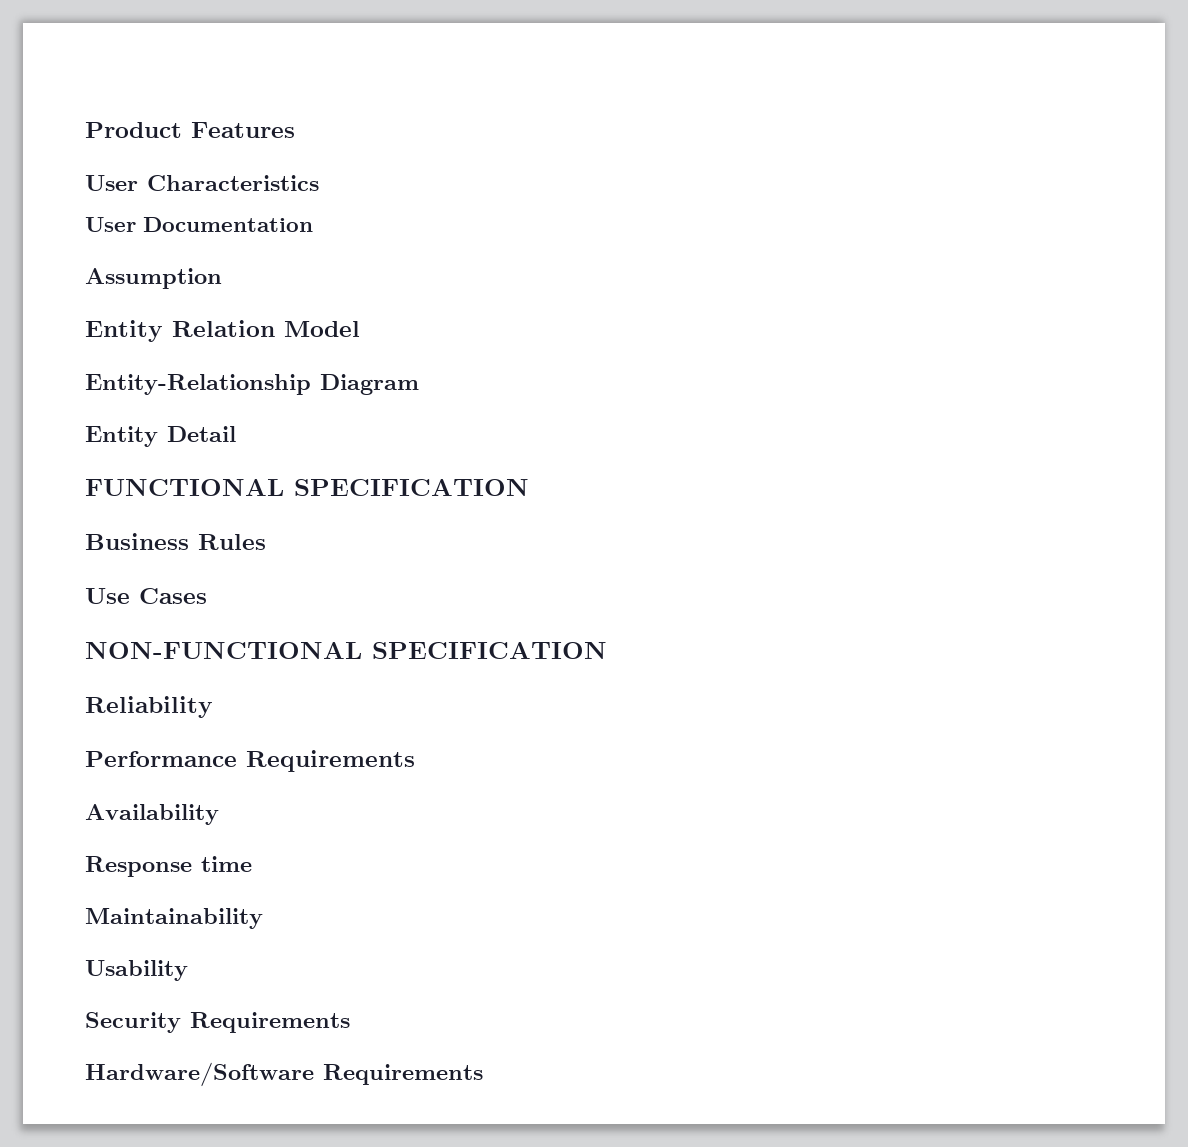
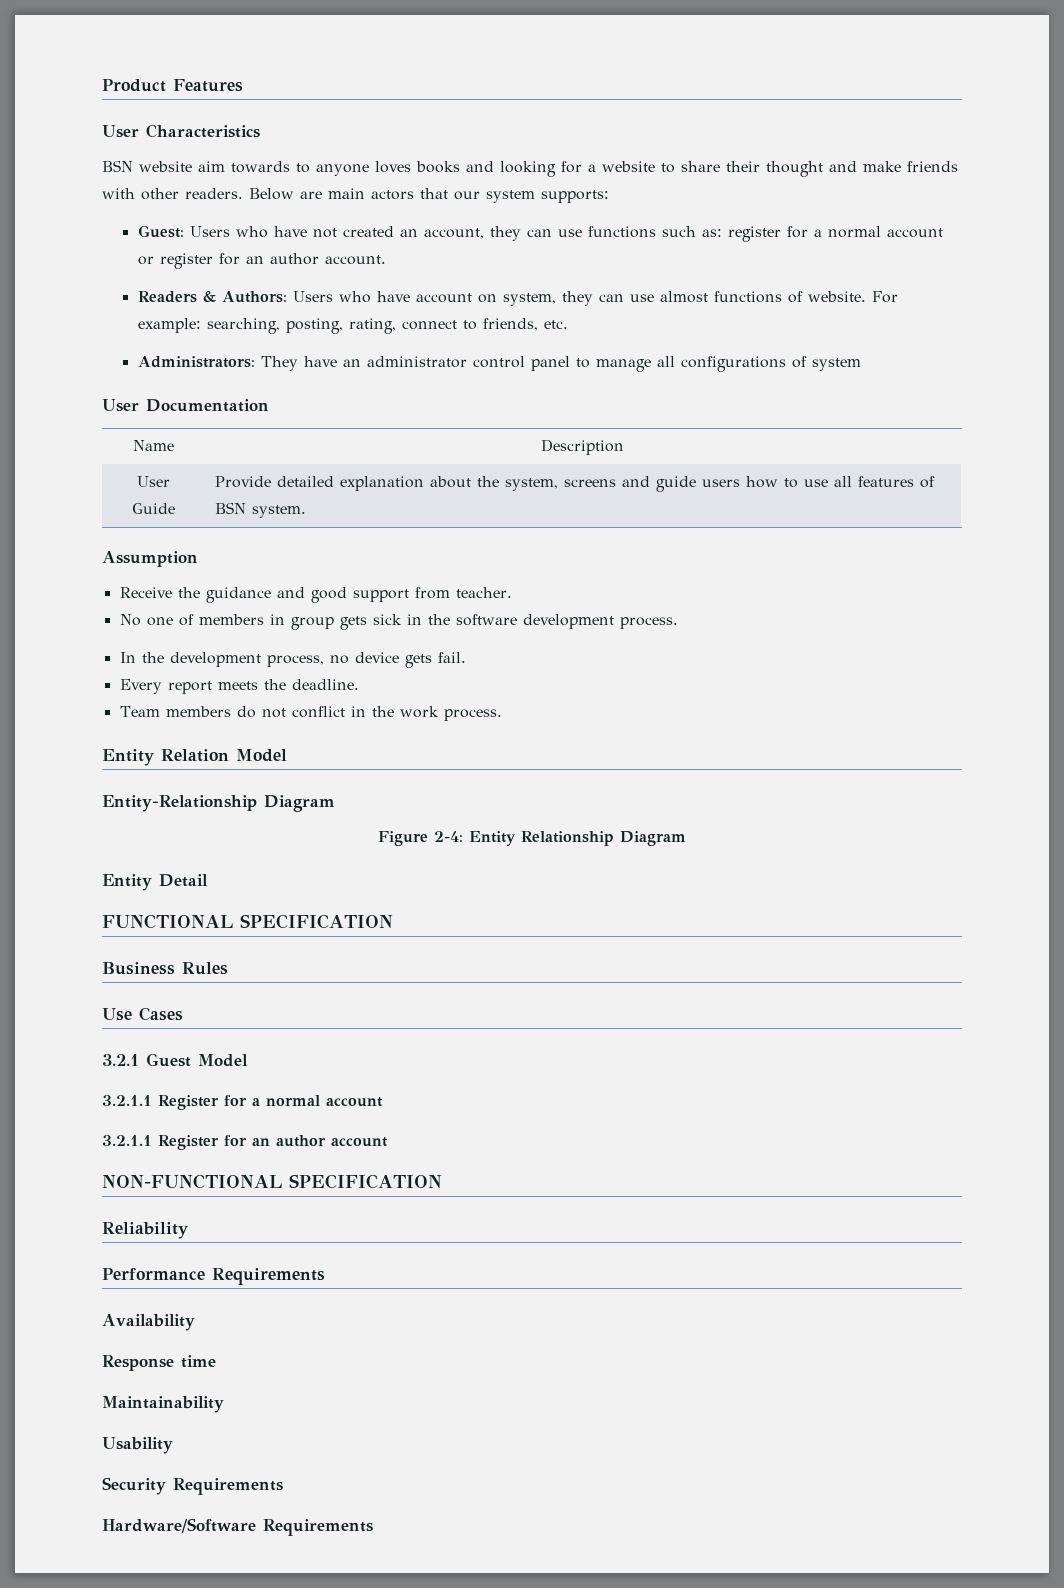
+ BSN website aim towards to anyone loves books and looking for a website to share their thought and make friends with other readers. Below are main actors that our system supports:
+ Guest: Users who have not created an account, they can use functions such as: register for a normal account or register for an author account.
+ Readers & Authors: Users who have account on system, they can use almost functions of website. For example: searching, posting, rating, connect to friends, etc.
+ Administrators: They have an administrator control panel to manage all configurations of system
  User Documentation
+ Name | Description
+ User Guide | Provide detailed explanation about the system, screens and guide users how to use all features of BSN system.
  Assumption
+ Receive the guidance and good support from teacher.
+ No one of members in group gets sick in the software development process.
+ In the development process, no device gets fail.
+ Every report meets the deadline.
+ Team members do not conflict in the work process.
+ Figure 2-4: Entity Relationship Diagram
+ 3.2.1 Guest Model
+ 3.2.1.1 Register for a normal account
+ 3.2.1.1 Register for an author account

